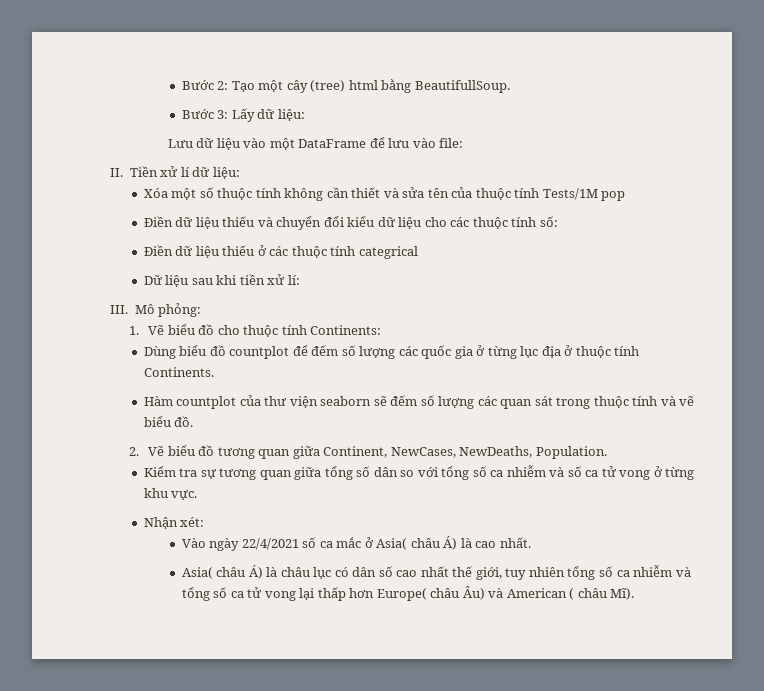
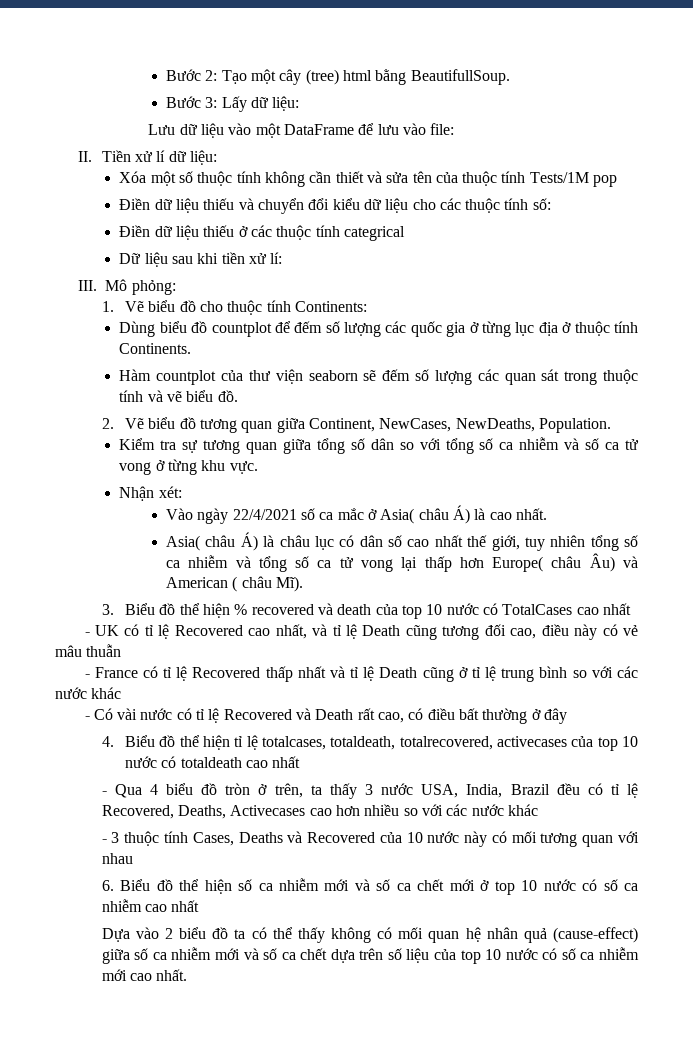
+ 3. Biểu đồ thể hiện % recovered và death của top 10 nước có TotalCases cao nhất
+ - UK có tỉ lệ Recovered cao nhất, và tỉ lệ Death cũng tương đối cao, điều này có vẻ mâu thuẫn
+ - France có tỉ lệ Recovered thấp nhất và tỉ lệ Death cũng ở tỉ lệ trung bình so với các nước khác
+ - Có vài nước có tỉ lệ Recovered và Death rất cao, có điều bất thường ở đây
+ 4. Biểu đồ thể hiện tỉ lệ totalcases, totaldeath, totalrecovered, activecases của top 10 nước có totaldeath cao nhất
+ - Qua 4 biểu đồ tròn ở trên, ta thấy 3 nước USA, India, Brazil đều có tỉ lệ Recovered, Deaths, Activecases cao hơn nhiều so với các nước khác
+ - 3 thuộc tính Cases, Deaths và Recovered của 10 nước này có mối tương quan với nhau
+ 6. Biểu đồ thể hiện số ca nhiễm mới và số ca chết mới ở top 10 nước có số ca nhiễm cao nhất
+ Dựa vào 2 biểu đồ ta có thể thấy không có mối quan hệ nhân quả (cause-effect) giữa số ca nhiễm mới và số ca chết dựa trên số liệu của top 10 nước có số ca nhiễm mới cao nhất.

